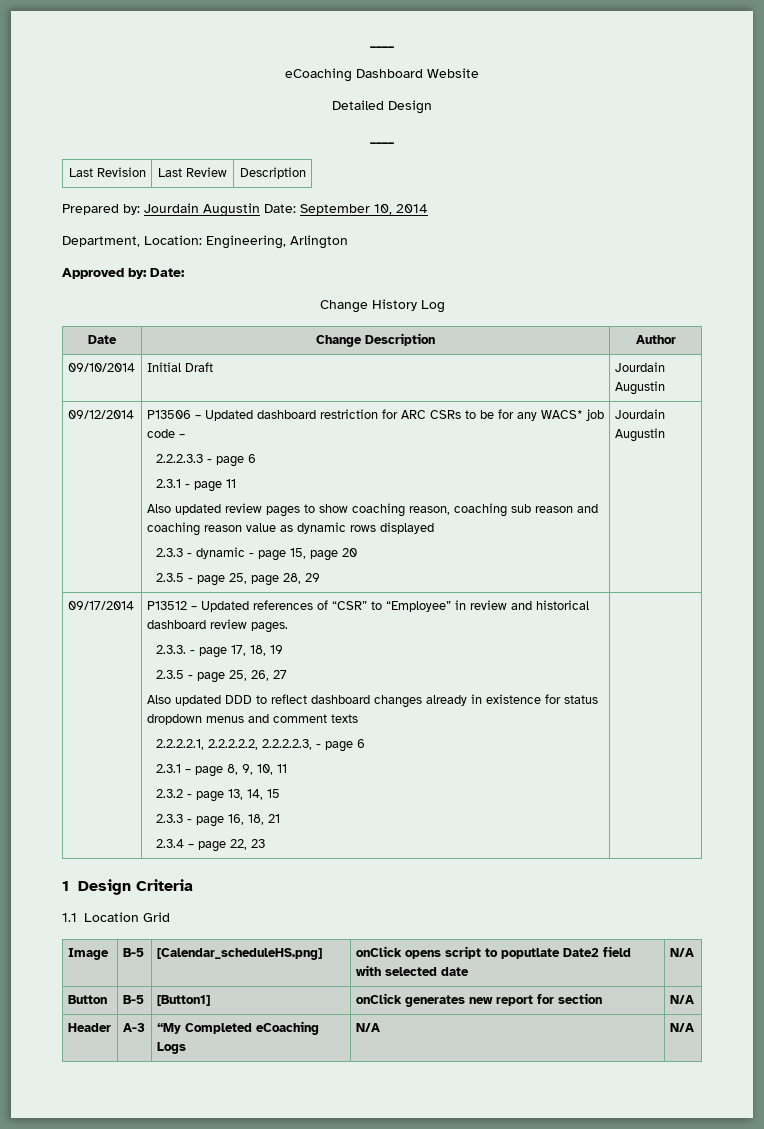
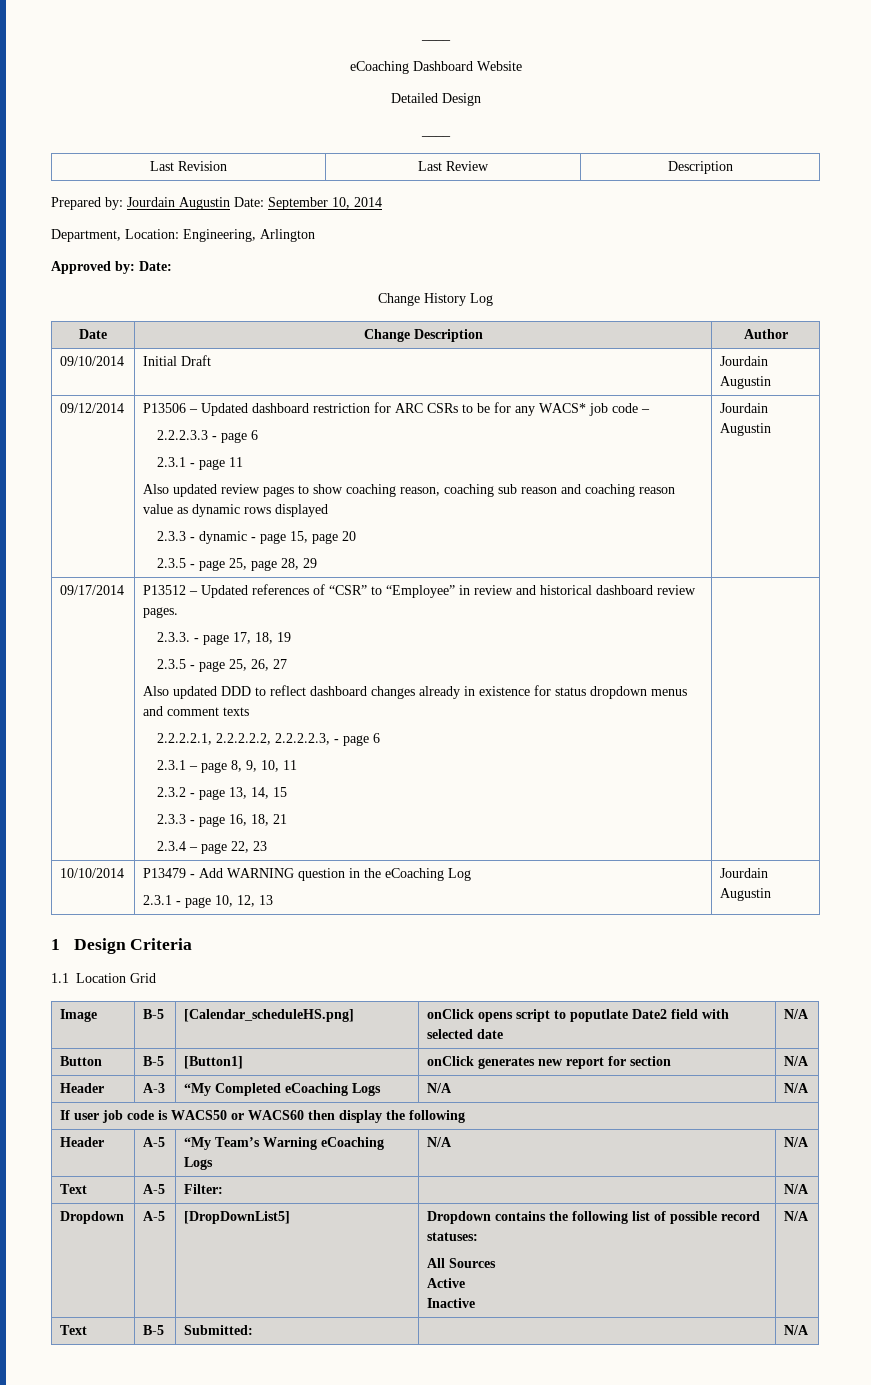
+ 10/10/2014 | P13479 - Add WARNING question in the eCoaching Log
+ 2.3.1 - page 10, 12, 13 | Jourdain Augustin
+ If user job code is WACS50 or WACS60 then display the following
+ Header | A-5 | “My Team’s Warning eCoaching Logs | N/A | N/A
+ Text | A-5 | Filter: | | N/A
+ Dropdown | A-5 | [DropDownList5] | Dropdown contains the following list of possible record statuses:
+ All Sources
+ Active
+ Inactive | N/A
+ Text | B-5 | Submitted: | | N/A

